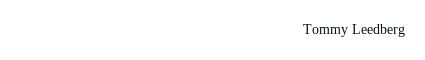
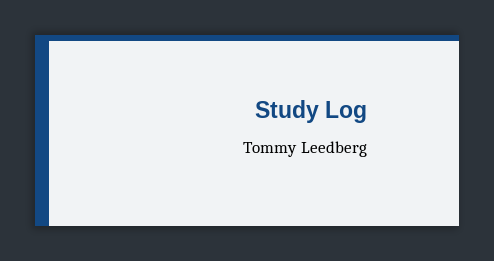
+ Study Log

